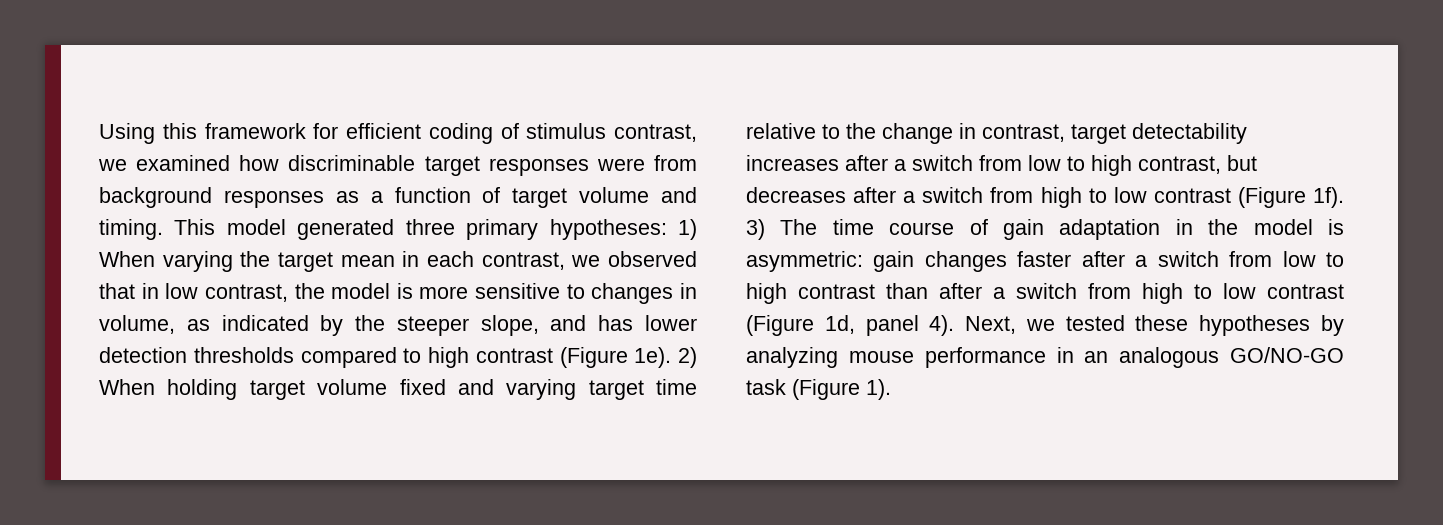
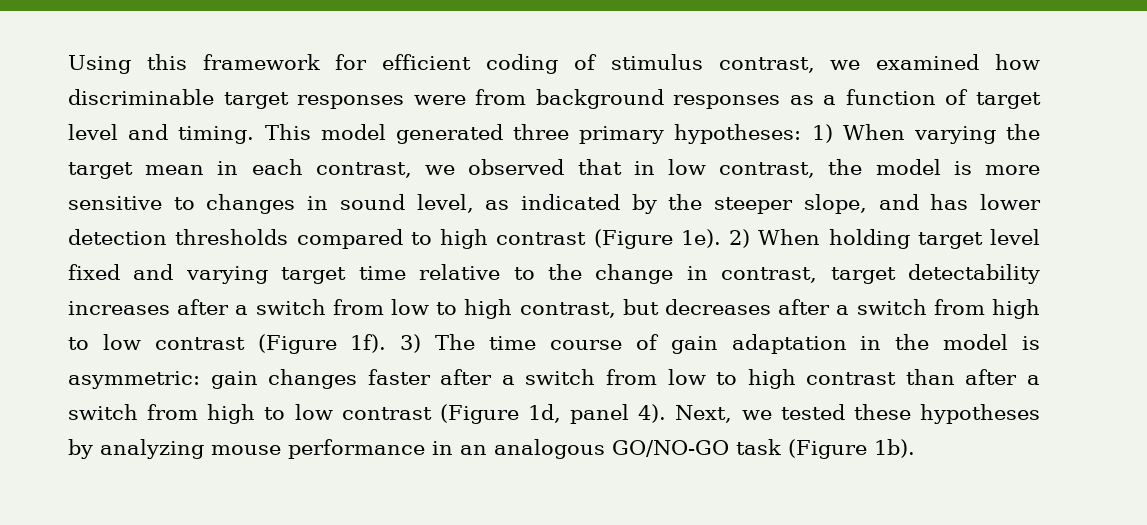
- Using this framework for efficient coding of stimulus contrast, we examined how discriminable target responses were from background responses as a function of target volume and timing.
+ Using this framework for efficient coding of stimulus contrast, we examined how discriminable target responses were from background responses as a function of target level and timing.
- This model generated three primary hypotheses: 1) When varying the target mean in each contrast, we observed that in low contrast, the model is more sensitive to changes in volume, as indicated by the steeper slope, and has lower detection thresholds compared to high contrast (Figure 1e).
+ This model generated three primary hypotheses: 1) When varying the target mean in each contrast, we observed that in low contrast, the model is more sensitive to changes in sound level, as indicated by the steeper slope, and has lower detection thresholds compared to high contrast (Figure 1e).
- 2) When holding target volume fixed and varying target time relative to the change in contrast, target detectability increases after a switch from low to high contrast, but decreases after a switch from high to low contrast (Figure 1f).
+ 2) When holding target level fixed and varying target time relative to the change in contrast, target detectability increases after a switch from low to high contrast, but decreases after a switch from high to low contrast (Figure 1f).
- Next, we tested these hypotheses by analyzing mouse performance in an analogous GO/NO-GO task (Figure 1).
+ Next, we tested these hypotheses by analyzing mouse performance in an analogous GO/NO-GO task (Figure 1b).

